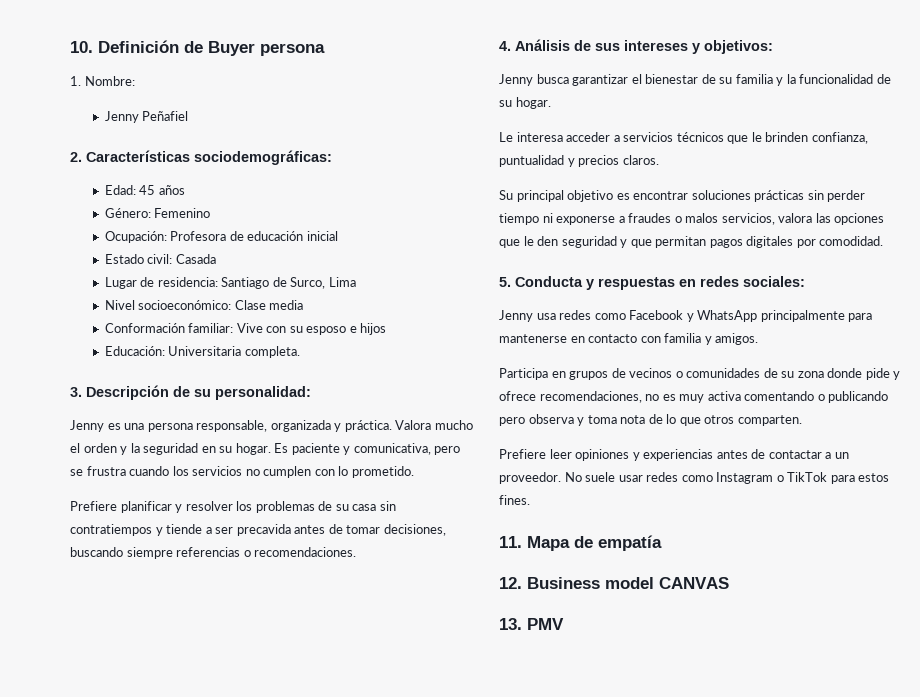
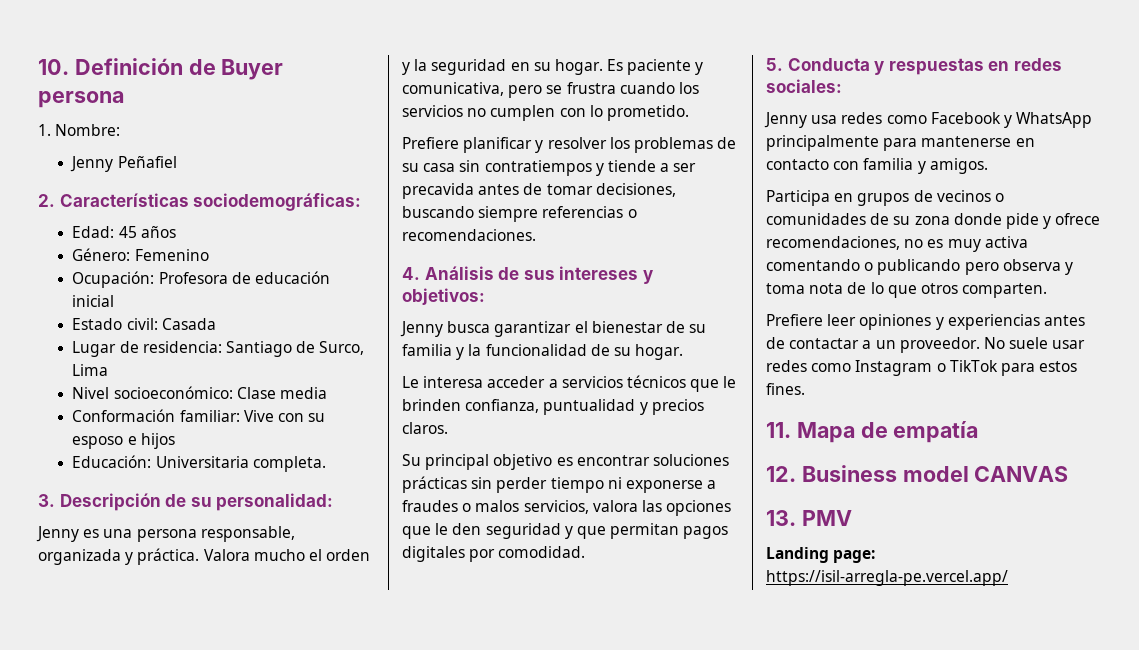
+ Landing page: https://isil-arregla-pe.vercel.app/

